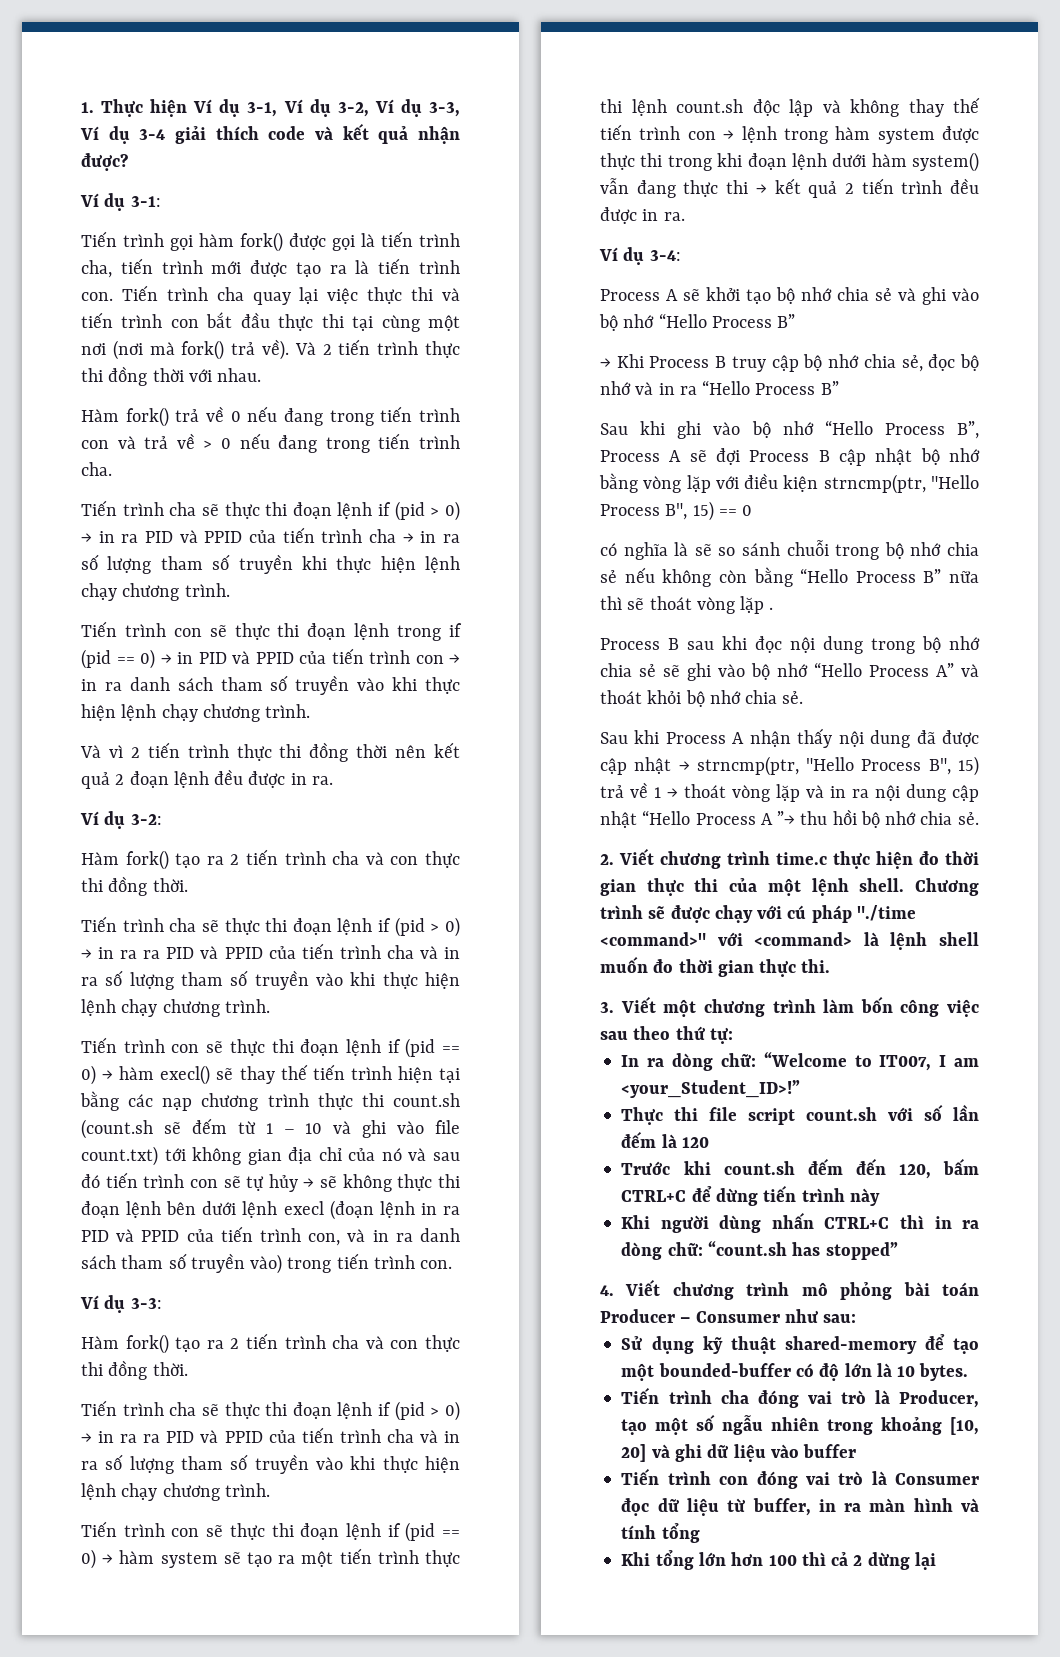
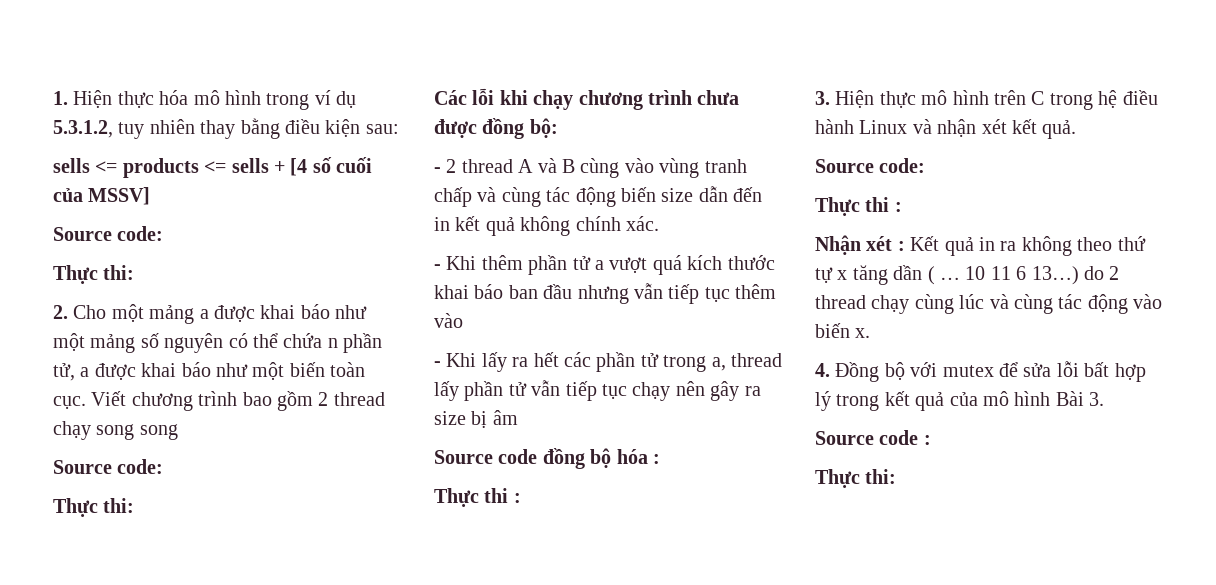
- 1. Thực hiện Ví dụ 3-1, Ví dụ 3-2, Ví dụ 3-3, Ví dụ 3-4 giải thích code và kết quả nhận được?
- Ví dụ 3-1:
- Tiến trình gọi hàm fork() được gọi là tiến trình cha, tiến trình mới được tạo ra là tiến trình con. Tiến trình cha quay lại việc thực thi và tiến trình con bắt đầu thực thi tại cùng một nơi (nơi mà fork() trả về). Và 2 tiến trình thực thi đồng thời với nhau.
- Hàm fork() trả về 0 nếu đang trong tiến trình con và trả về > 0 nếu đang trong tiến trình cha.
- Tiến trình cha sẽ thực thi đoạn lệnh if (pid > 0) → in ra PID và PPID của tiến trình cha → in ra số lượng tham số truyền khi thực hiện lệnh chạy chương trình.
- Tiến trình con sẽ thực thi đoạn lệnh trong if (pid == 0) → in PID và PPID của tiến trình con → in ra danh sách tham số truyền vào khi thực hiện lệnh chạy chương trình.
- Và vì 2 tiến trình thực thi đồng thời nên kết quả 2 đoạn lệnh đều được in ra.
- Ví dụ 3-2:
- Hàm fork() tạo ra 2 tiến trình cha và con thực thi đồng thời.
- Tiến trình cha sẽ thực thi đoạn lệnh if (pid > 0) → in ra ra PID và PPID của tiến trình cha và in ra số lượng tham số truyền vào khi thực hiện lệnh chạy chương trình.
- Tiến trình con sẽ thực thi đoạn lệnh if (pid == 0) → hàm execl() sẽ thay thế tiến trình hiện tại bằng các nạp chương trình thực thi count.sh (count.sh sẽ đếm từ 1 – 10 và ghi vào file count.txt) tới không gian địa chỉ của nó và sau đó tiến trình con sẽ tự hủy → sẽ không thực thi đoạn lệnh bên dưới lệnh execl (đoạn lệnh in ra PID và PPID của tiến trình con, và in ra danh sách tham số truyền vào) trong tiến trình con.
- Ví dụ 3-3:
- Hàm fork() tạo ra 2 tiến trình cha và con thực thi đồng thời.
- Tiến trình cha sẽ thực thi đoạn lệnh if (pid > 0) → in ra ra PID và PPID của tiến trình cha và in ra số lượng tham số truyền vào khi thực hiện lệnh chạy chương trình.
- Tiến trình con sẽ thực thi đoạn lệnh if (pid == 0) → hàm system sẽ tạo ra một tiến trình thực thi lệnh count.sh độc lập và không thay thế tiến trình con → lệnh trong hàm system được thực thi trong khi đoạn lệnh dưới hàm system() vẫn đang thực thi → kết quả 2 tiến trình đều được in ra.
- Ví dụ 3-4:
- Process A sẽ khởi tạo bộ nhớ chia sẻ và ghi vào bộ nhớ “Hello Process B”
- → Khi Process B truy cập bộ nhớ chia sẻ, đọc bộ nhớ và in ra “Hello Process B”
- Sau khi ghi vào bộ nhớ “Hello Process B”, Process A sẽ đợi Process B cập nhật bộ nhớ bằng vòng lặp với điều kiện strncmp(ptr, "Hello Process B", 15) == 0
- có nghĩa là sẽ so sánh chuỗi trong bộ nhớ chia sẻ nếu không còn bằng “Hello Process B” nữa thì sẽ thoát vòng lặp .
- Process B sau khi đọc nội dung trong bộ nhớ chia sẻ sẽ ghi vào bộ nhớ “Hello Process A” và thoát khỏi bộ nhớ chia sẻ.
- Sau khi Process A nhận thấy nội dung đã được cập nhật → strncmp(ptr, "Hello Process B", 15) trả về 1 → thoát vòng lặp và in ra nội dung cập nhật “Hello Process A ”→ thu hồi bộ nhớ chia sẻ.
- 2. Viết chương trình time.c thực hiện đo thời gian thực thi của một lệnh shell. Chương trình sẽ được chạy với cú pháp "./time <command>" với <command> là lệnh shell muốn đo thời gian thực thi.
- 3. Viết một chương trình làm bốn công việc sau theo thứ tự:
- In ra dòng chữ: “Welcome to IT007, I am <your_Student_ID>!”
- Thực thi file script count.sh với số lần đếm là 120
- Trước khi count.sh đếm đến 120, bấm CTRL+C để dừng tiến trình này
- Khi người dùng nhấn CTRL+C thì in ra dòng chữ: “count.sh has stopped”
- 4. Viết chương trình mô phỏng bài toán Producer – Consumer như sau:
- Sử dụng kỹ thuật shared-memory để tạo một bounded-buffer có độ lớn là 10 bytes.
- Tiến trình cha đóng vai trò là Producer, tạo một số ngẫu nhiên trong khoảng [10, 20] và ghi dữ liệu vào buffer
- Tiến trình con đóng vai trò là Consumer đọc dữ liệu từ buffer, in ra màn hình và tính tổng
- Khi tổng lớn hơn 100 thì cả 2 dừng lại
+ 1. Hiện thực hóa mô hình trong ví dụ 5.3.1.2, tuy nhiên thay bằng điều kiện sau:
+ sells <= products <= sells + [4 số cuối của MSSV]
+ Source code:
+ Thực thi:
+ 2. Cho một mảng a được khai báo như một mảng số nguyên có thể chứa n phần tử, a được khai báo như một biến toàn cục. Viết chương trình bao gồm 2 thread chạy song song
+ Source code:
+ Thực thi:
+ Các lỗi khi chạy chương trình chưa được đồng bộ:
+ - 2 thread A và B cùng vào vùng tranh chấp và cùng tác động biến size dẫn đến in kết quả không chính xác.
+ - Khi thêm phần tử a vượt quá kích thước khai báo ban đầu nhưng vẫn tiếp tục thêm vào
+ - Khi lấy ra hết các phần tử trong a, thread lấy phần tử vẫn tiếp tục chạy nên gây ra size bị âm
+ Source code đồng bộ hóa :
+ Thực thi :
+ 3. Hiện thực mô hình trên C trong hệ điều hành Linux và nhận xét kết quả.
+ Source code:
+ Thực thi :
+ Nhận xét : Kết quả in ra không theo thứ tự x tăng dần ( … 10 11 6 13…) do 2 thread chạy cùng lúc và cùng tác động vào biến x.
+ 4. Đồng bộ với mutex để sửa lỗi bất hợp lý trong kết quả của mô hình Bài 3.
+ Source code :
+ Thực thi:

